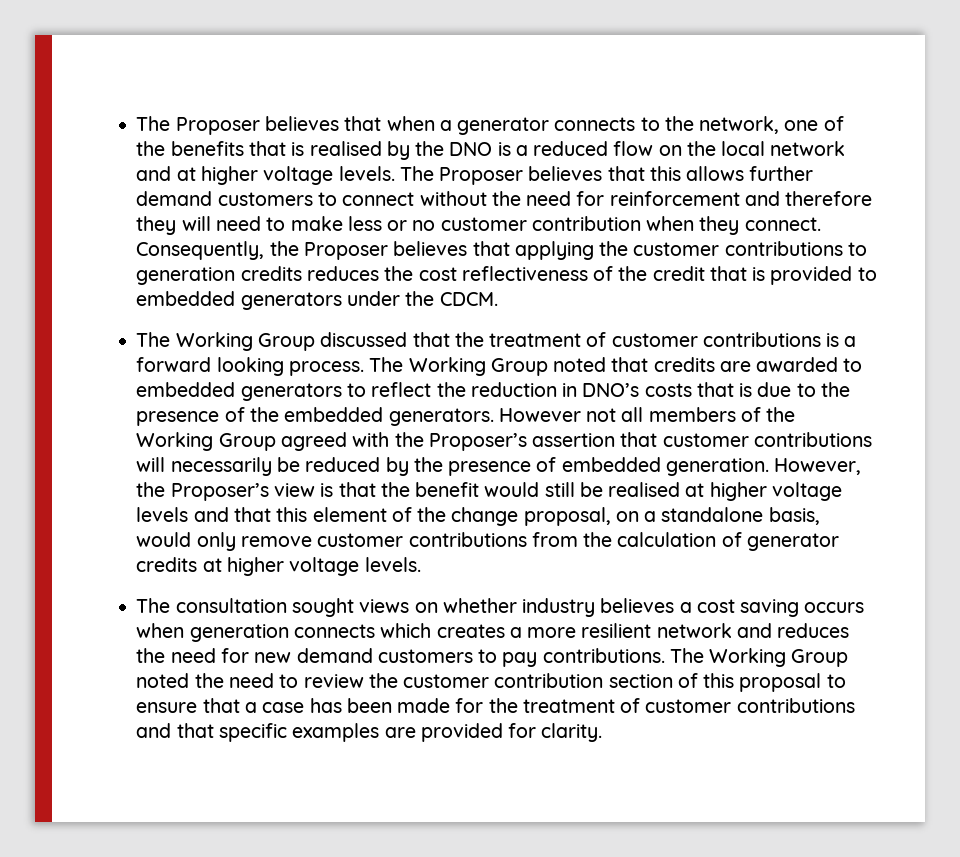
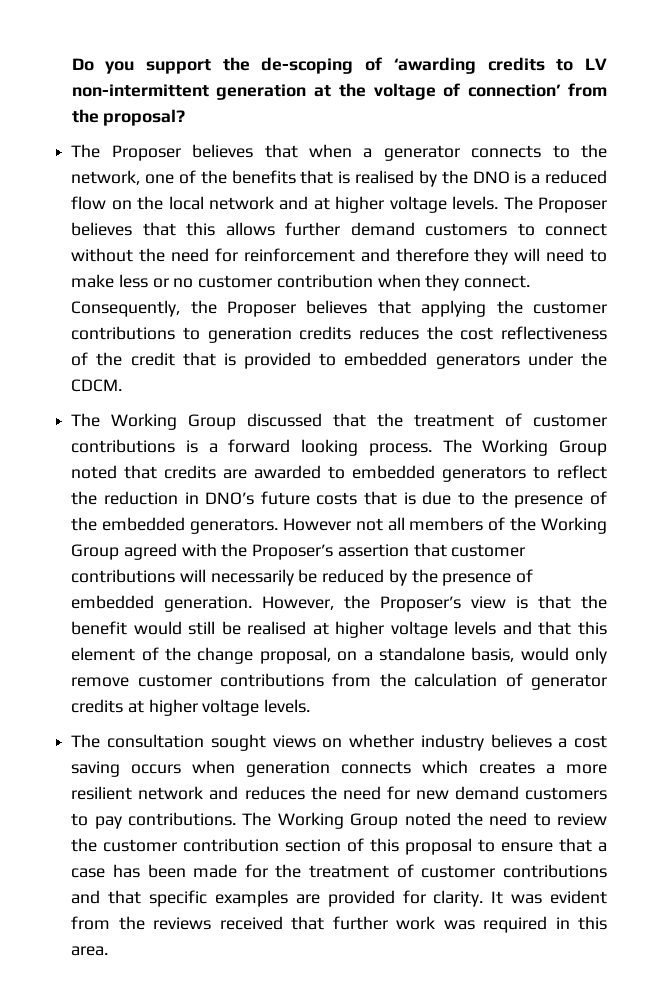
+ Do you support the de-scoping of ‘awarding credits to LV non-intermittent generation at the voltage of connection’ from the proposal?
- The Working Group noted that credits are awarded to embedded generators to reflect the reduction in DNO’s costs that is due to the presence of the embedded generators.
+ The Working Group noted that credits are awarded to embedded generators to reflect the reduction in DNO’s future costs that is due to the presence of the embedded generators.
+ It was evident from the reviews received that further work was required in this area.

